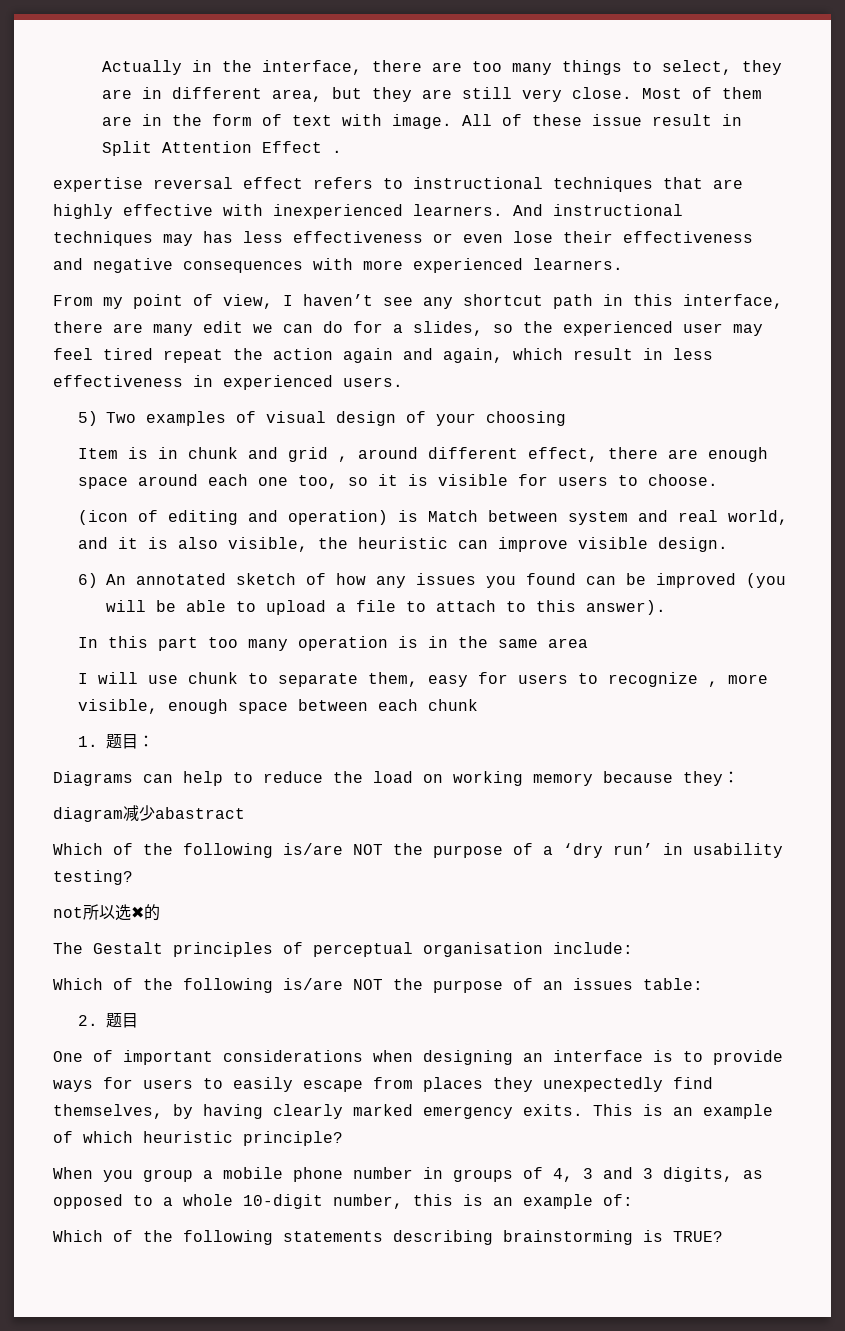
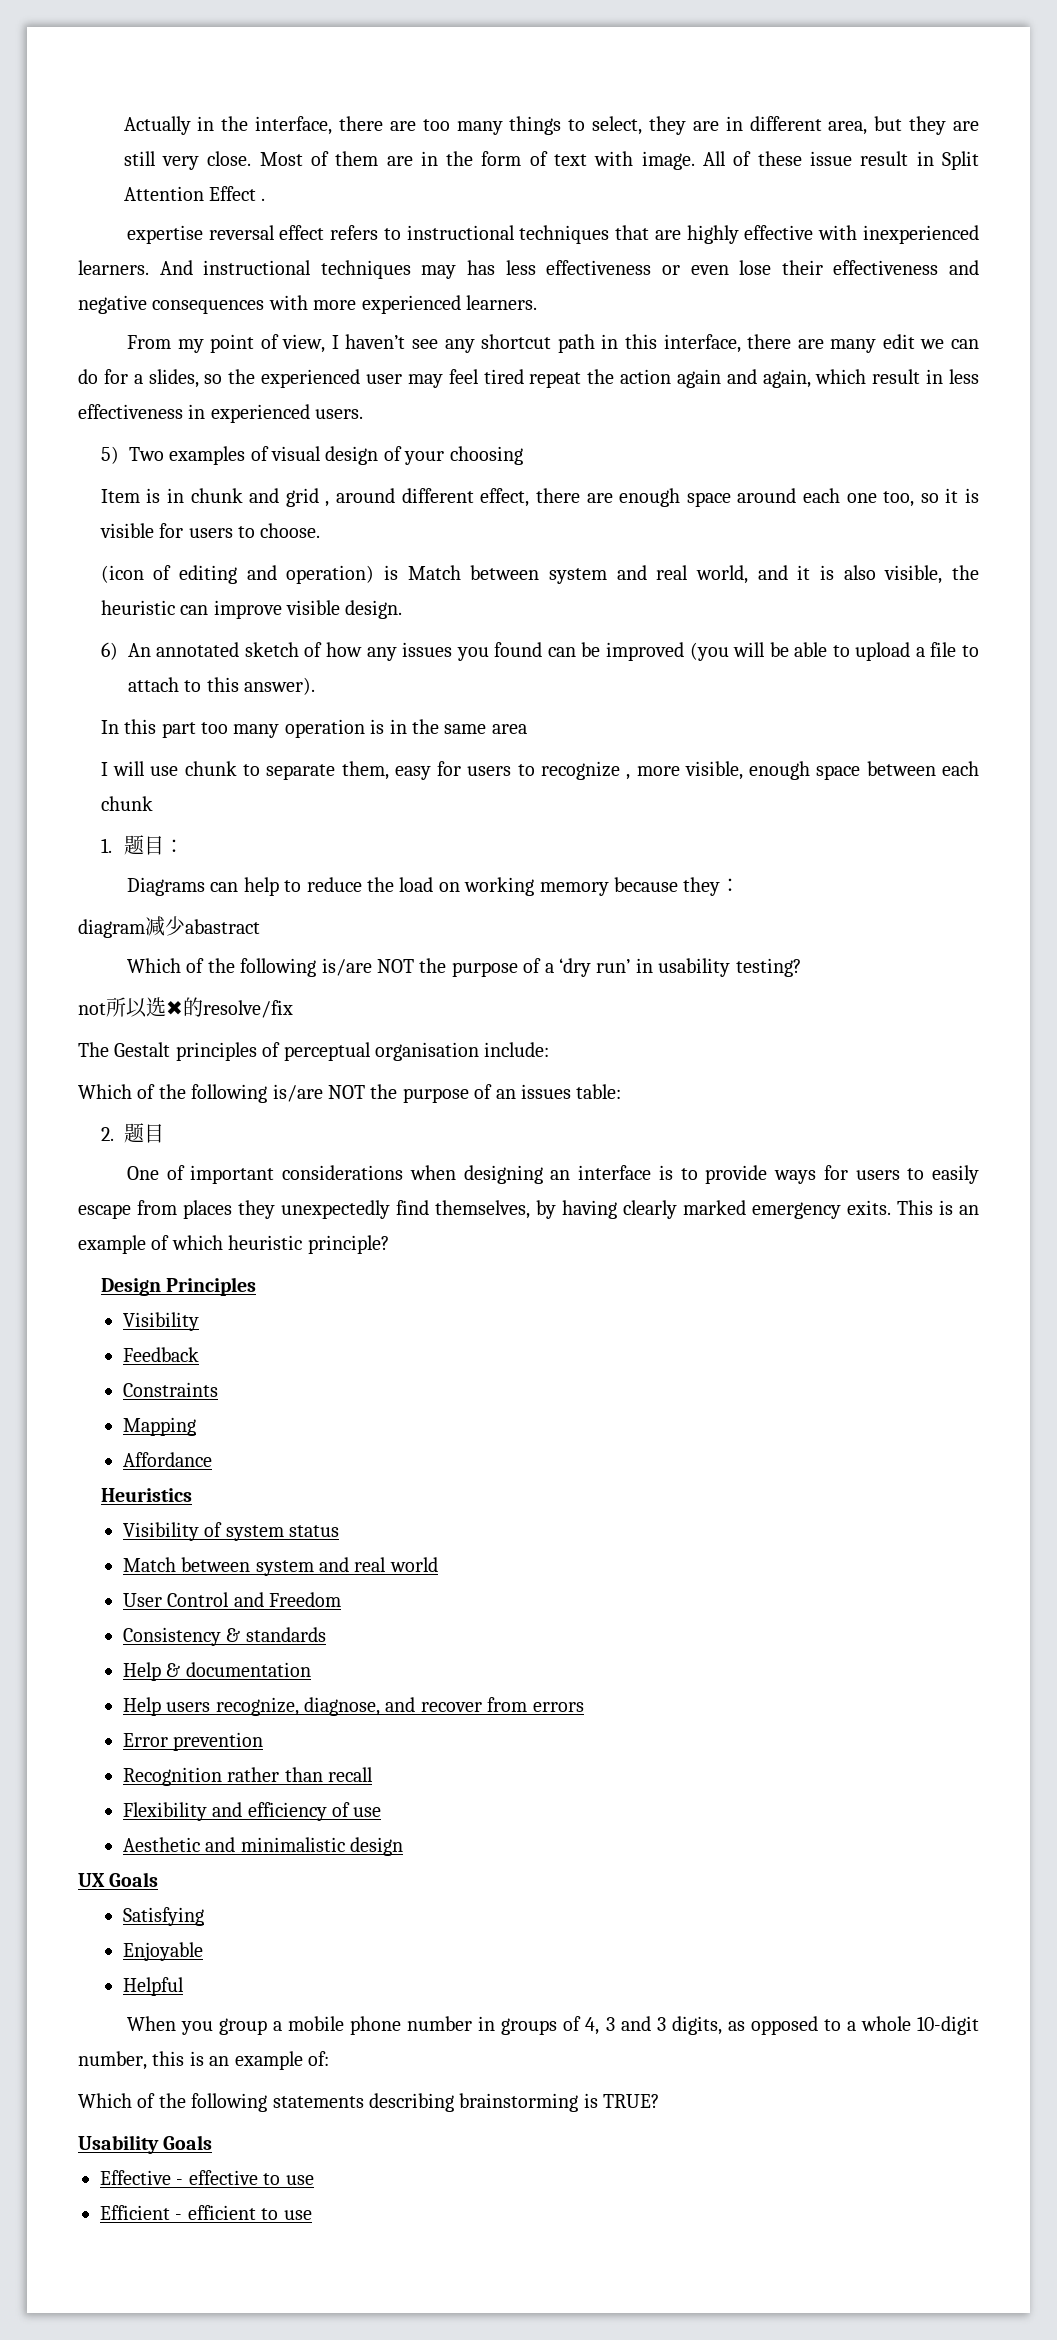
- not所以选✖的
+ not所以选✖的resolve/fix
+ Design Principles
+ Visibility
+ Feedback
+ Constraints
+ Mapping
+ Affordance
+ Heuristics
+ Visibility of system status
+ Match between system and real world
+ User Control and Freedom
+ Consistency & standards
+ Help & documentation
+ Help users recognize, diagnose, and recover from errors
+ Error prevention
+ Recognition rather than recall
+ Flexibility and efficiency of use
+ Aesthetic and minimalistic design
+ UX Goals
+ Satisfying
+ Enjoyable
+ Helpful
+ Usability Goals
+ Effective - effective to use
+ Efficient - efficient to use

